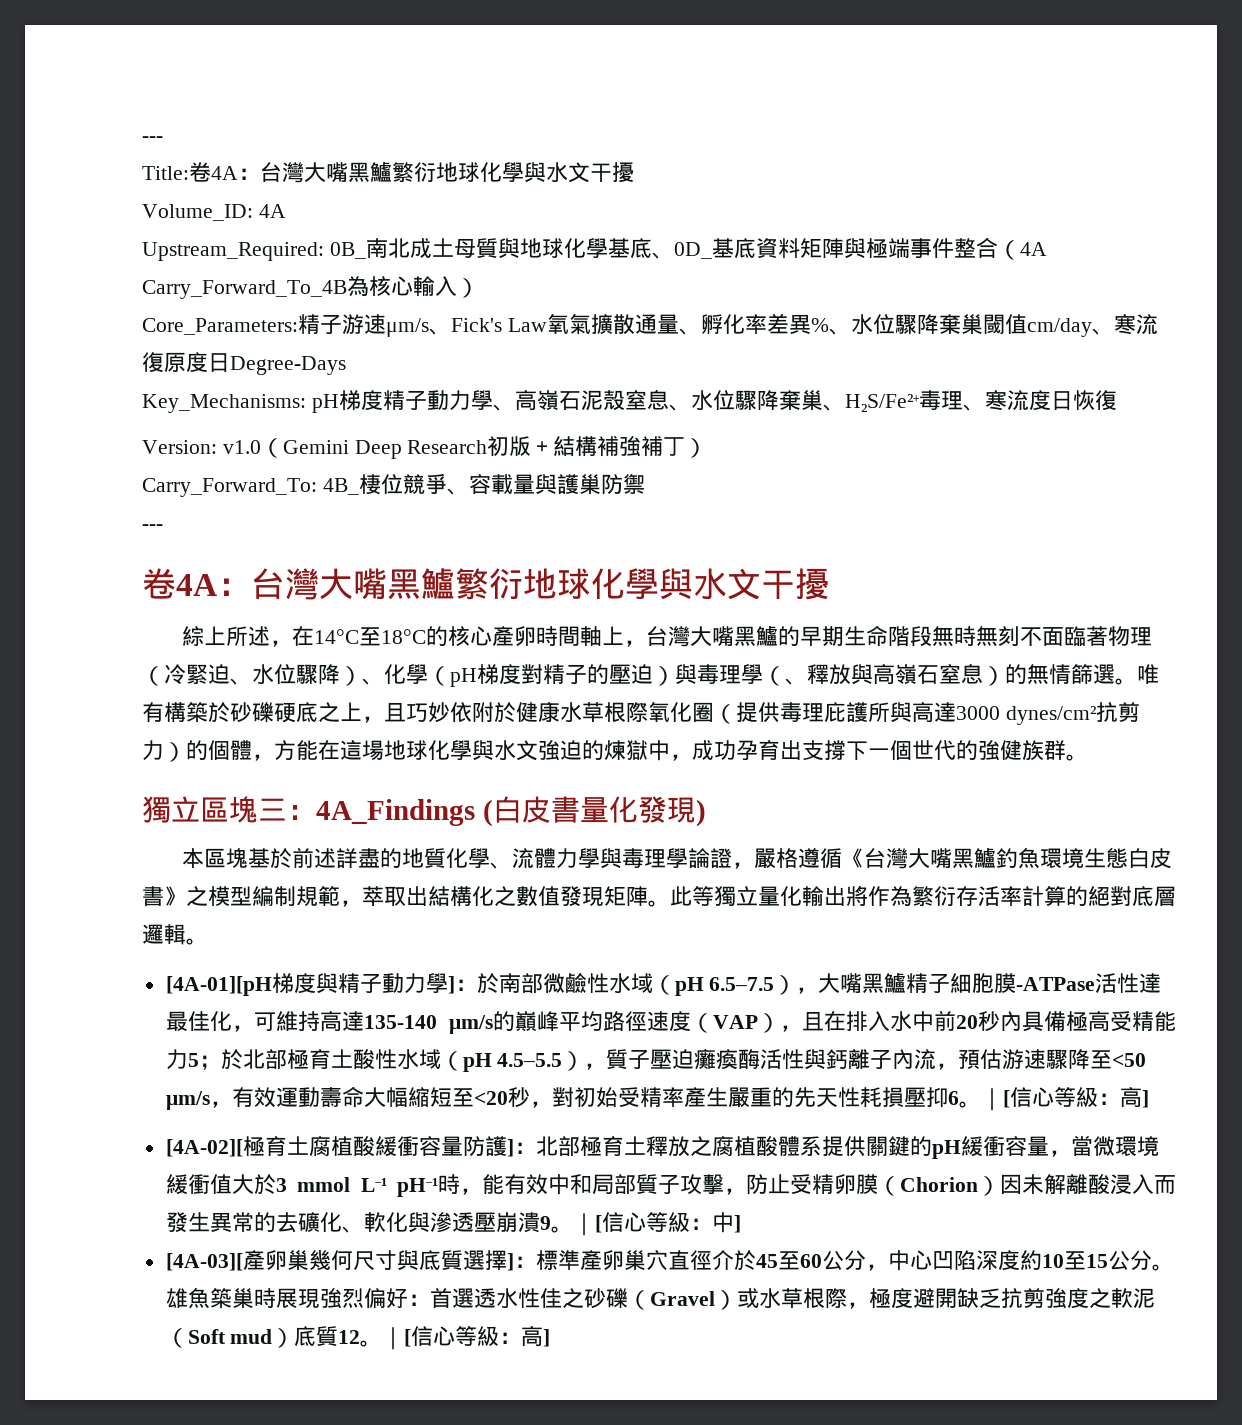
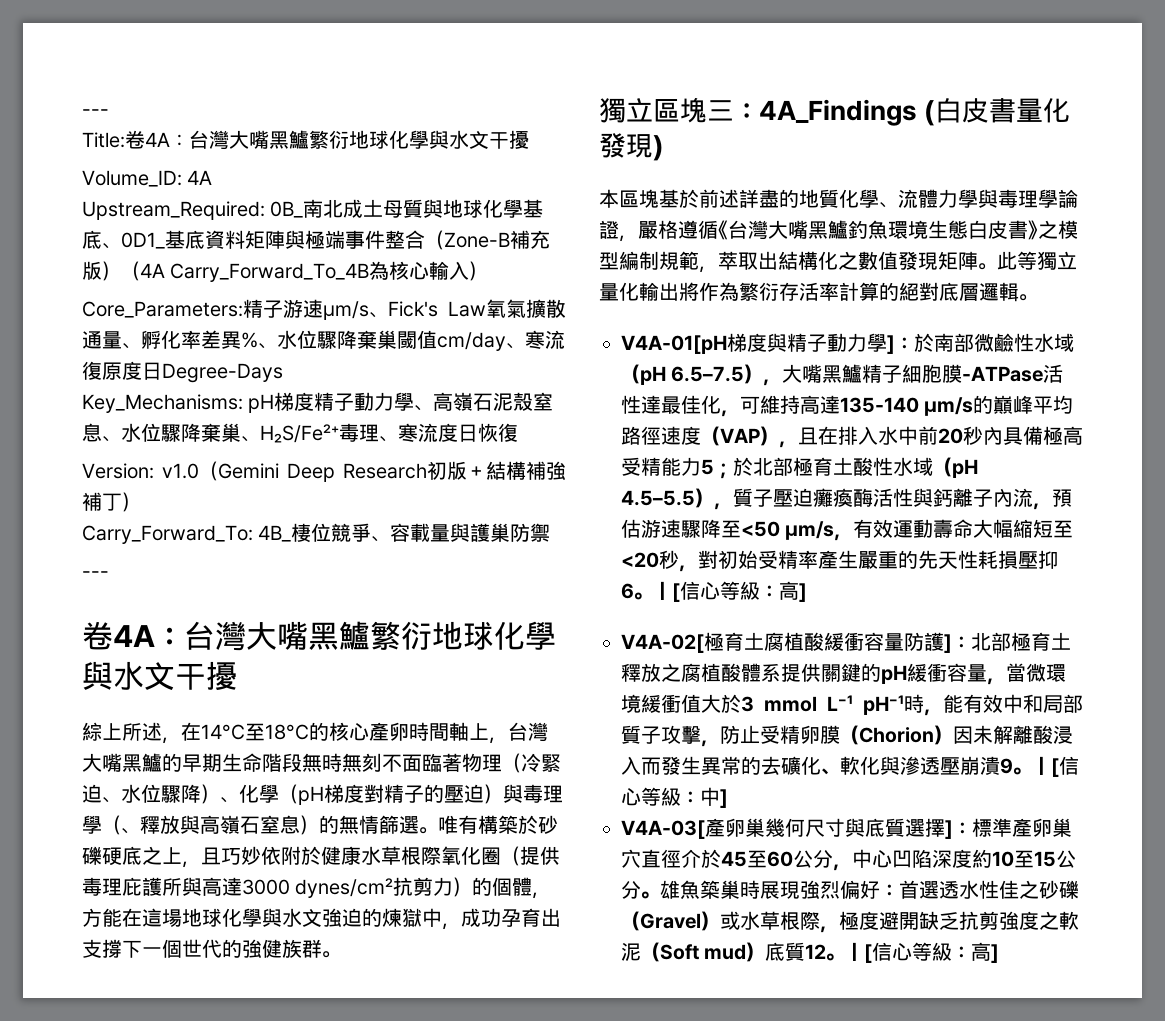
- Upstream_Required: 0B_南北成土母質與地球化學基底、0D_基底資料矩陣與極端事件整合（4A Carry_Forward_To_4B為核心輸入）
+ Upstream_Required: 0B_南北成土母質與地球化學基底、0D1_基底資料矩陣與極端事件整合（Zone-B補充版）（4A Carry_Forward_To_4B為核心輸入）
- [4A-01][pH梯度與精子動力學]：
+ V4A-01[pH梯度與精子動力學]：
- [4A-02][極育土腐植酸緩衝容量防護]：北部極育土釋放之腐植酸體系提供關鍵的pH緩衝容量，當微環境緩衝值大於3 mmol L⁻¹ pH⁻¹時，能有效中和局部質子攻擊，防止受精卵膜（Chorion）因未解離酸浸入而發生異常的去礦化、軟化與滲透壓崩潰9。
+ V4A-02[極育土腐植酸緩衝容量防護]：北部極育土釋放之腐植酸體系提供關鍵的pH緩衝容量，當微環境緩衝值大於3 mmol L⁻¹ pH⁻¹時，能有效中和局部質子攻擊，防止受精卵膜（Chorion）因未解離酸浸入而發生異常的去礦化、軟化與滲透壓崩潰9。
- [4A-03][產卵巢幾何尺寸與底質選擇]：標準產卵巢穴直徑介於45至60公分，中心凹陷深度約10至15公分。
+ V4A-03[產卵巢幾何尺寸與底質選擇]：標準產卵巢穴直徑介於45至60公分，中心凹陷深度約10至15公分。

